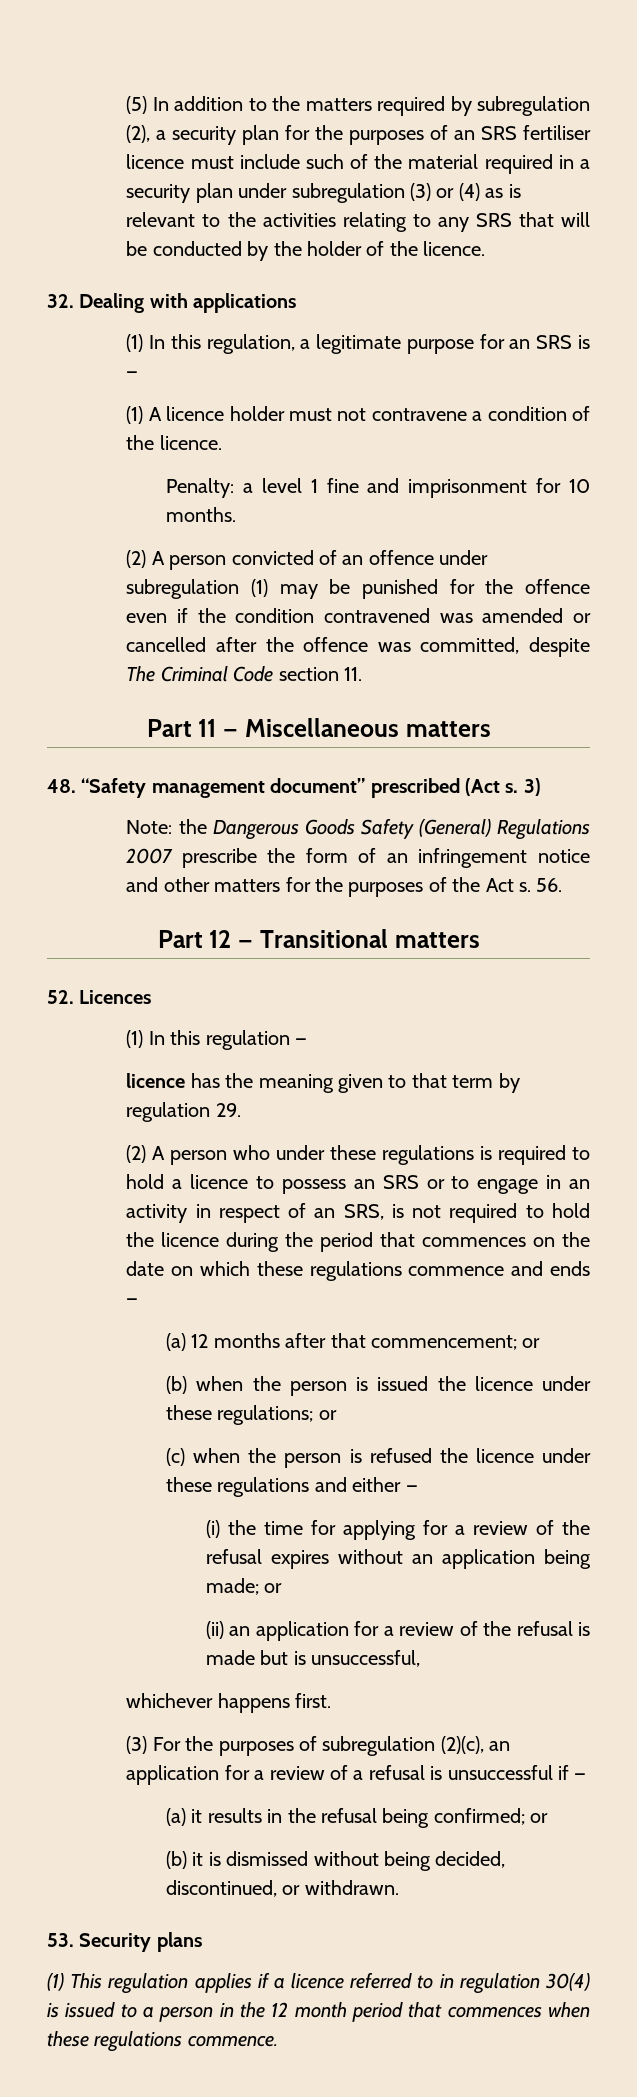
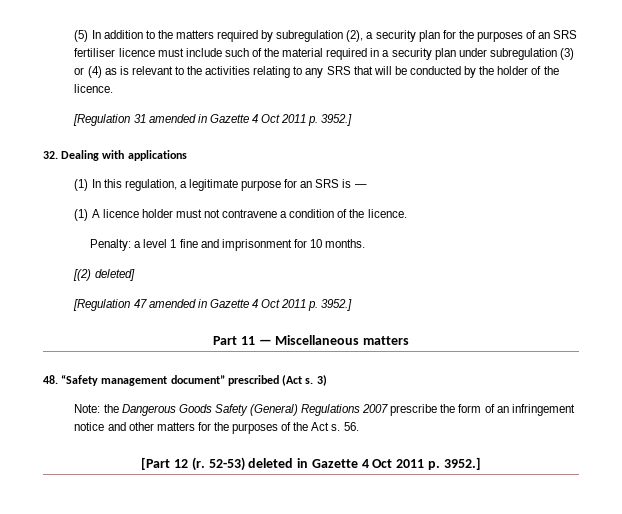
+ [Regulation 31 amended in Gazette 4 Oct 2011 p. 3952.]
- (2) A person convicted of an offence under subregulation (1) may be punished for the offence even if the condition contravened was amended or cancelled after the offence was committed, despite The Criminal Code section 11.
+ [(2) deleted]
+ [Regulation 47 amended in Gazette 4 Oct 2011 p. 3952.]
- Part 12 — Transitional matters
- 52. Licences
- (1) In this regulation —
- licence has the meaning given to that term by regulation 29.
- (2) A person who under these regulations is required to hold a licence to possess an SRS or to engage in an activity in respect of an SRS, is not required to hold the licence during the period that commences on the date on which these regulations commence and ends —
- (a) 12 months after that commencement; or
- (b) when the person is issued the licence under these regulations; or
- (c) when the person is refused the licence under these regulations and either —
- (i) the time for applying for a review of the refusal expires without an application being made; or
- (ii) an application for a review of the refusal is made but is unsuccessful,
- whichever happens first.
- (3) For the purposes of subregulation (2)(c), an application for a review of a refusal is unsuccessful if —
- (a) it results in the refusal being confirmed; or
- (b) it is dismissed without being decided, discontinued, or withdrawn.
- 53. Security plans
- (1) This regulation applies if a licence referred to in regulation 30(4) is issued to a person in the 12 month period that commences when these regulations commence.
+ [Part 12 (r. 52-53) deleted in Gazette 4 Oct 2011 p. 3952.]

